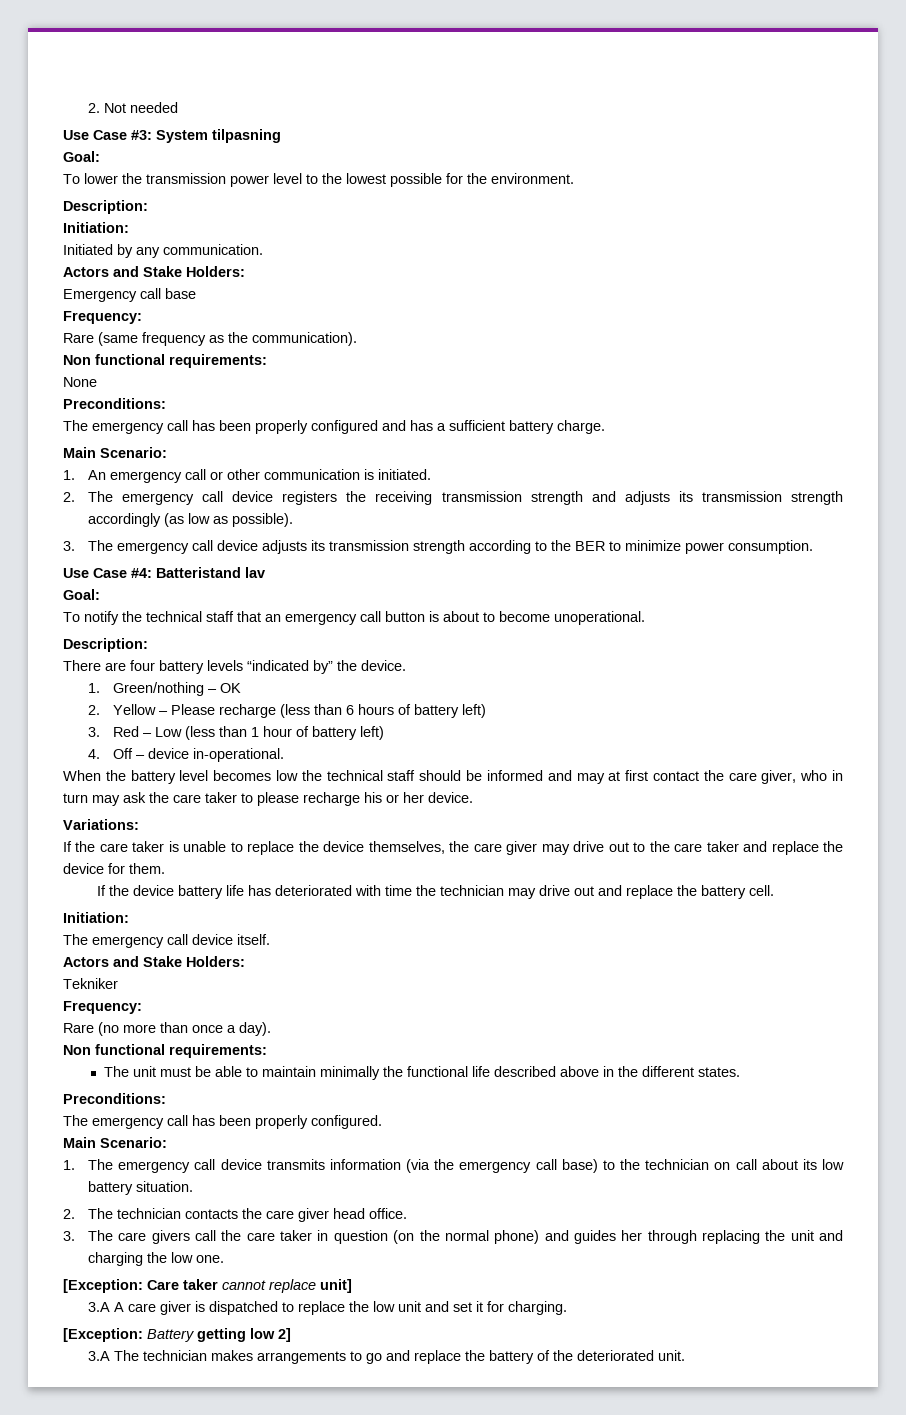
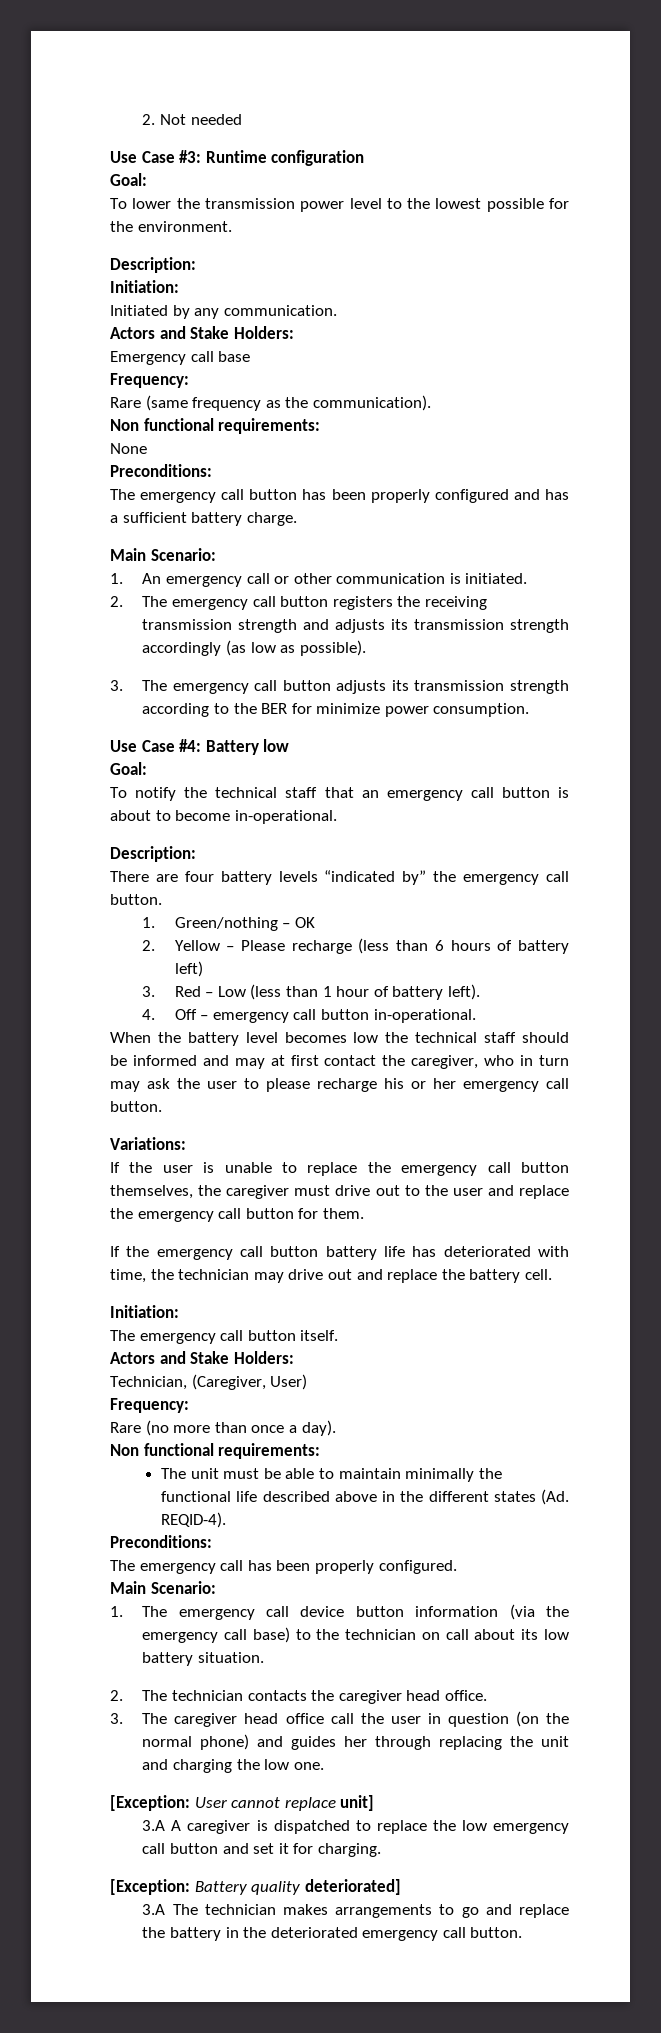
- Use Case #3: System tilpasning
+ Use Case #3: Runtime configuration
- The emergency call has been properly configured and has a sufficient battery charge.
+ The emergency call button has been properly configured and has a sufficient battery charge.
- 2. The emergency call device registers the receiving transmission strength and adjusts its transmission strength accordingly (as low as possible).
+ 2. The emergency call button registers the receiving transmission strength and adjusts its transmission strength accordingly (as low as possible).
- 3. The emergency call device adjusts its transmission strength according to the BER to minimize power consumption.
+ 3. The emergency call button adjusts its transmission strength according to the BER for minimize power consumption.
- Use Case #4: Batteristand lav
+ Use Case #4: Battery low
- To notify the technical staff that an emergency call button is about to become unoperational.
+ To notify the technical staff that an emergency call button is about to become in-operational.
- There are four battery levels “indicated by” the device.
+ There are four battery levels “indicated by” the emergency call button.
- 3. Red – Low (less than 1 hour of battery left)
+ 3. Red – Low (less than 1 hour of battery left).
- 4. Off – device in-operational.
+ 4. Off – emergency call button in-operational.
- When the battery level becomes low the technical staff should be informed and may at first contact the care giver, who in turn may ask the care taker to please recharge his or her device.
+ When the battery level becomes low the technical staff should be informed and may at first contact the caregiver, who in turn may ask the user to please recharge his or her emergency call button.
- If the care taker is unable to replace the device themselves, the care giver may drive out to the care taker and replace the device for them.
+ If the user is unable to replace the emergency call button themselves, the caregiver must drive out to the user and replace the emergency call button for them.
- If the device battery life has deteriorated with time the technician may drive out and replace the battery cell.
+ If the emergency call button battery life has deteriorated with time, the technician may drive out and replace the battery cell.
- The emergency call device itself.
+ The emergency call button itself.
- Tekniker
+ Technician, (Caregiver, User)
- The unit must be able to maintain minimally the functional life described above in the different states.
+ The unit must be able to maintain minimally the functional life described above in the different states (Ad. REQID-4).
- 1. The emergency call device transmits information (via the emergency call base) to the technician on call about its low battery situation.
+ 1. The emergency call device button information (via the emergency call base) to the technician on call about its low battery situation.
- 2. The technician contacts the care giver head office.
+ 2. The technician contacts the caregiver head office.
- 3. The care givers call the care taker in question (on the normal phone) and guides her through replacing the unit and charging the low one.
+ 3. The caregiver head office call the user in question (on the normal phone) and guides her through replacing the unit and charging the low one.
- [Exception: Care taker cannot replace unit]
+ [Exception: User cannot replace unit]
- 3.A A care giver is dispatched to replace the low unit and set it for charging.
+ 3.A A caregiver is dispatched to replace the low emergency call button and set it for charging.
- [Exception: Battery getting low 2]
+ [Exception: Battery quality deteriorated]
- 3.A The technician makes arrangements to go and replace the battery of the deteriorated unit.
+ 3.A The technician makes arrangements to go and replace the battery in the deteriorated emergency call button.

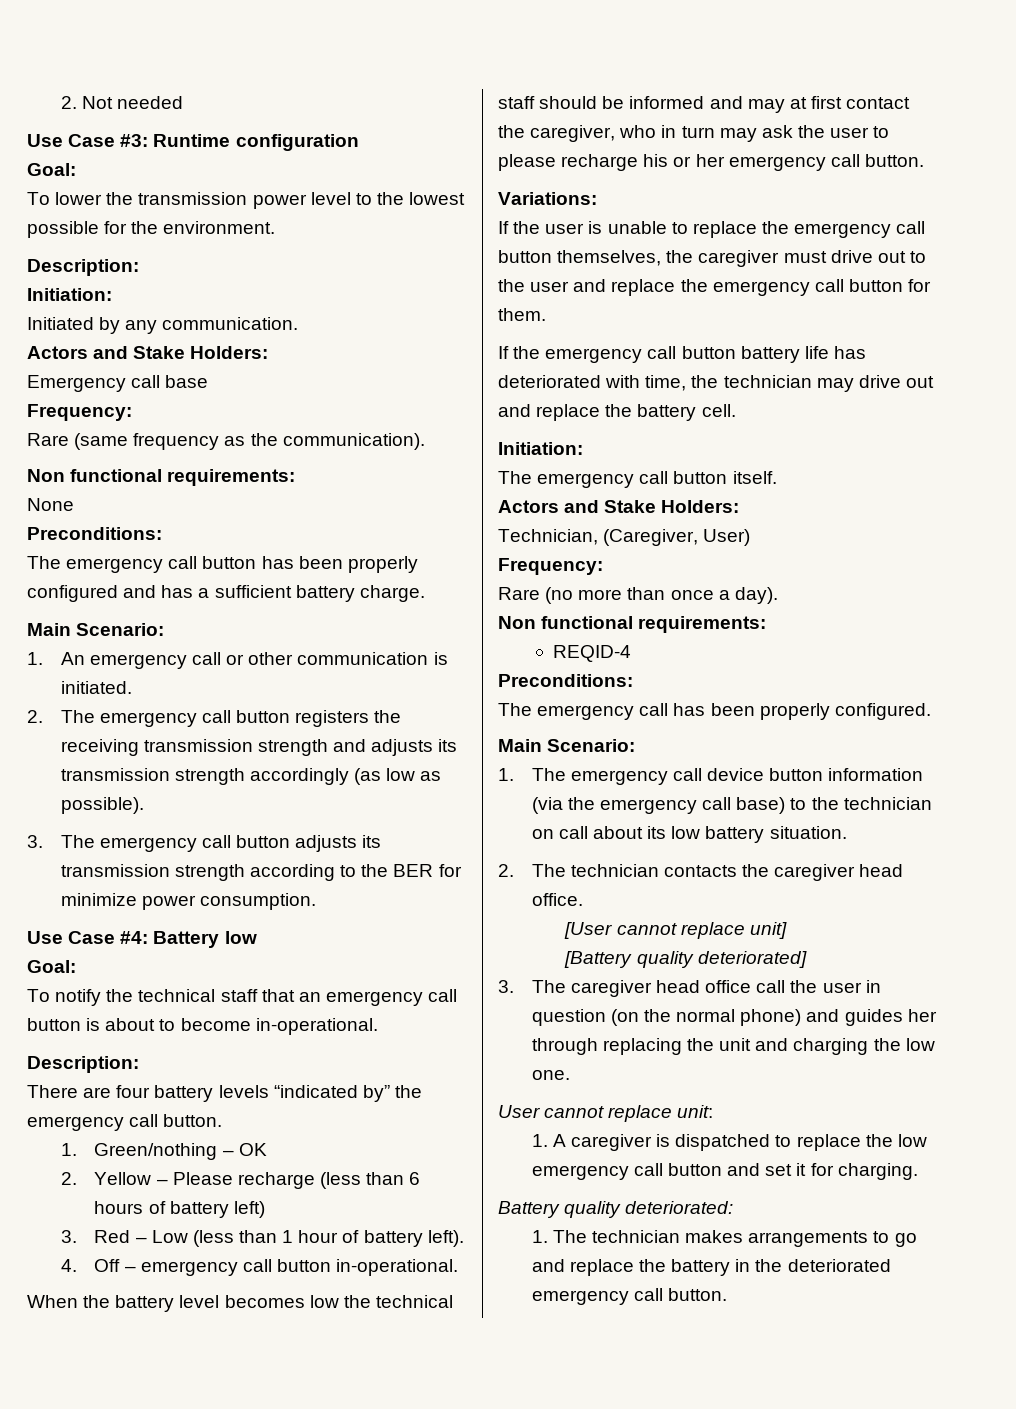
- The unit must be able to maintain minimally the functional life described above in the different states (Ad. REQID-4).
+ REQID-4
+ [User cannot replace unit]
+ [Battery quality deteriorated]
- [Exception: User cannot replace unit]
- 3.A A caregiver is dispatched to replace the low emergency call button and set it for charging.
+ User cannot replace unit:
+ 1. A caregiver is dispatched to replace the low emergency call button and set it for charging.
- [Exception: Battery quality deteriorated]
- 3.A The technician makes arrangements to go and replace the battery in the deteriorated emergency call button.
+ Battery quality deteriorated:
+ 1. The technician makes arrangements to go and replace the battery in the deteriorated emergency call button.

